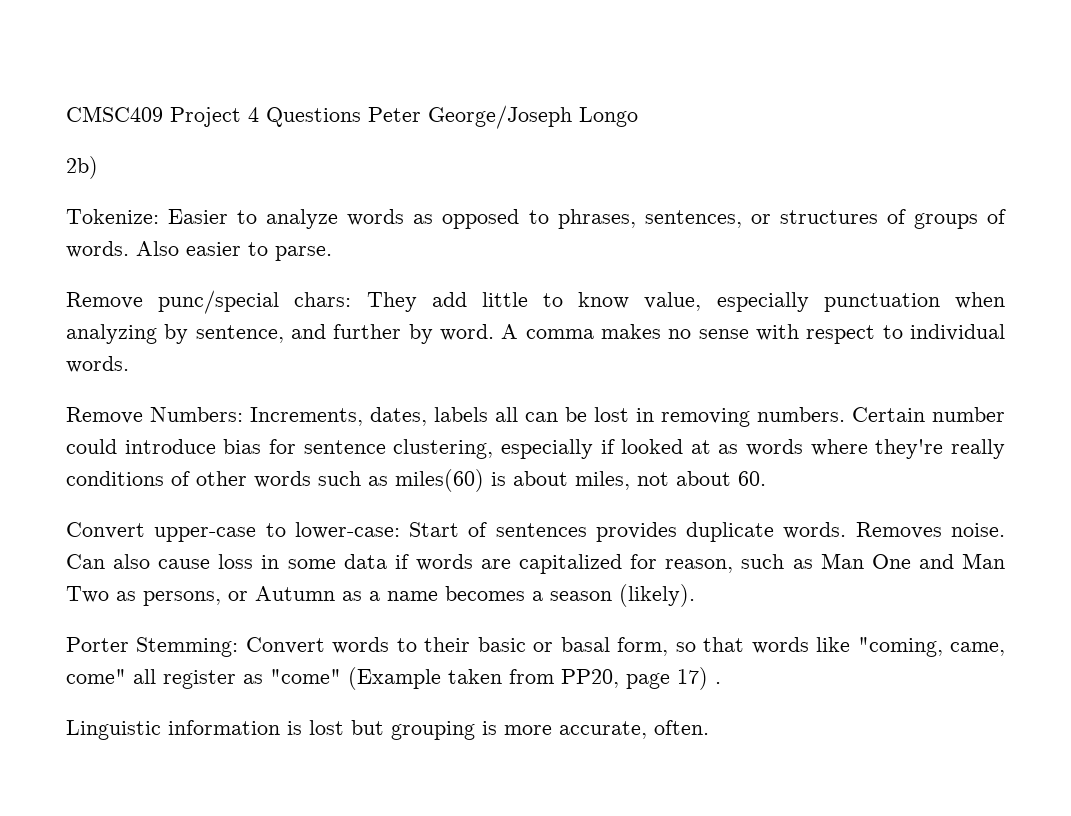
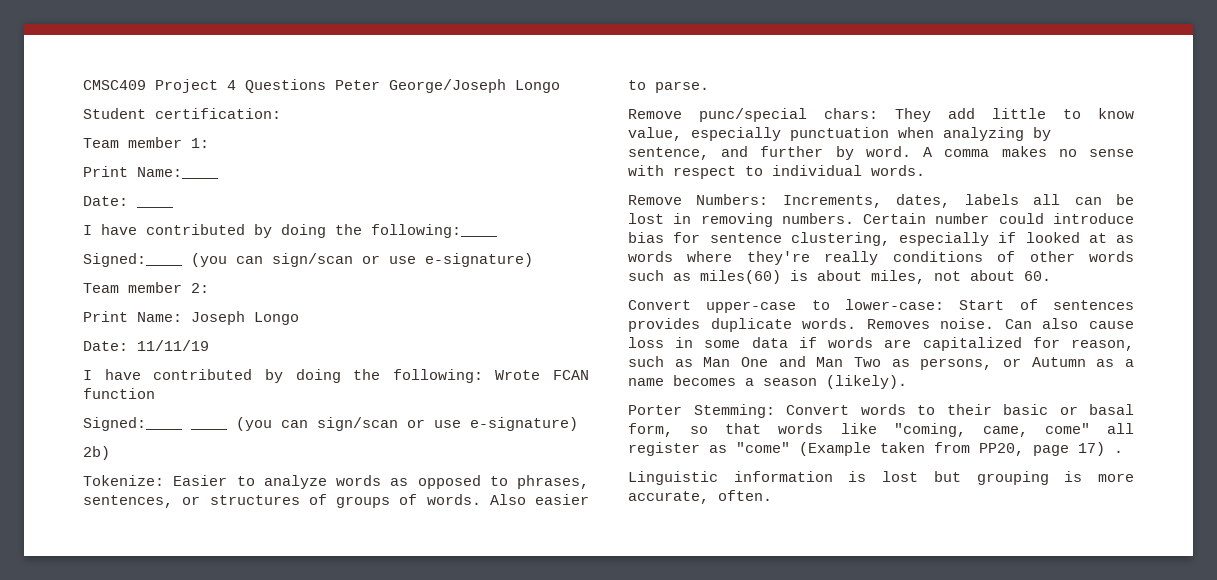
+ Student certification:
+ Team member 1:
+ Print Name:____
+ Date: ____
+ I have contributed by doing the following:____
+ Signed:____ (you can sign/scan or use e-signature)
+ Team member 2:
+ Print Name: Joseph Longo
+ Date: 11/11/19
+ I have contributed by doing the following: Wrote FCAN function
+ Signed:____ ____ (you can sign/scan or use e-signature)

